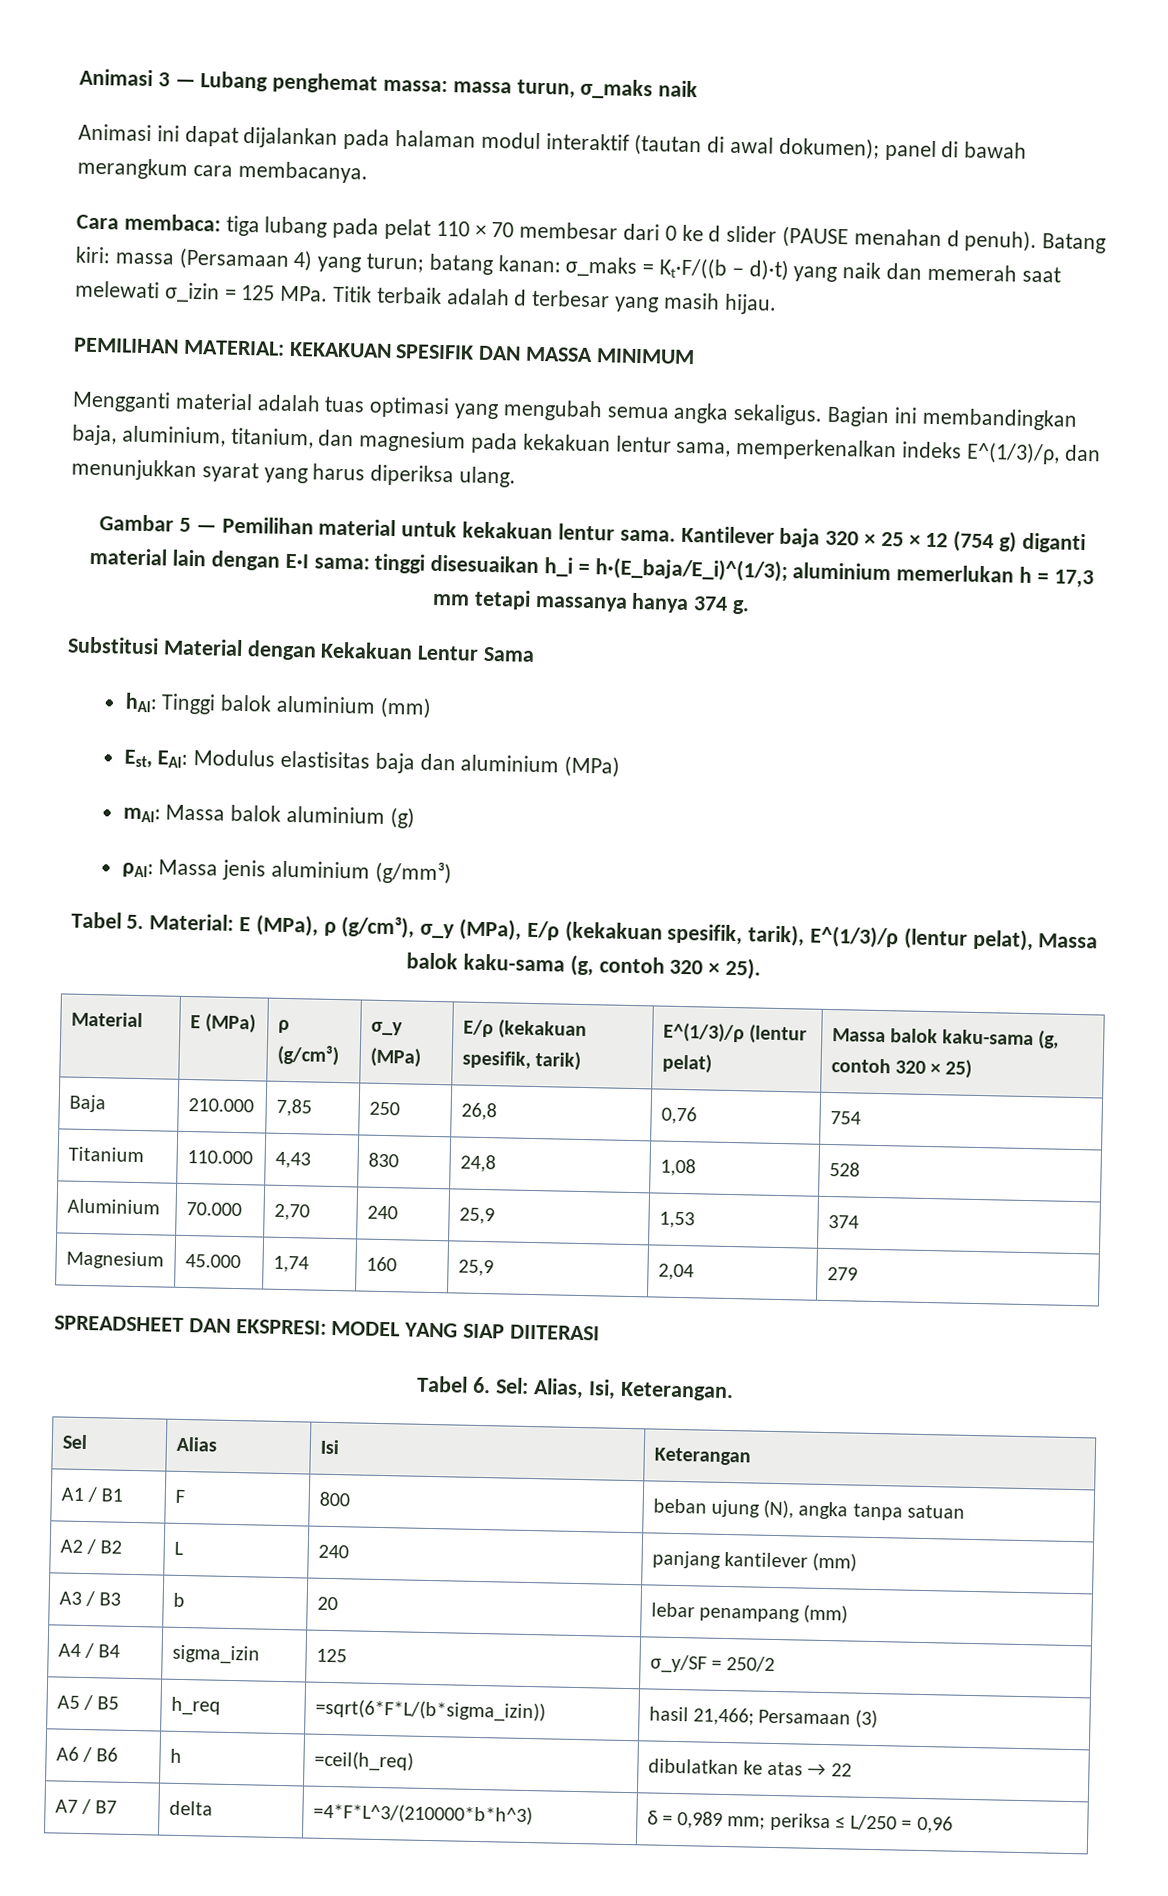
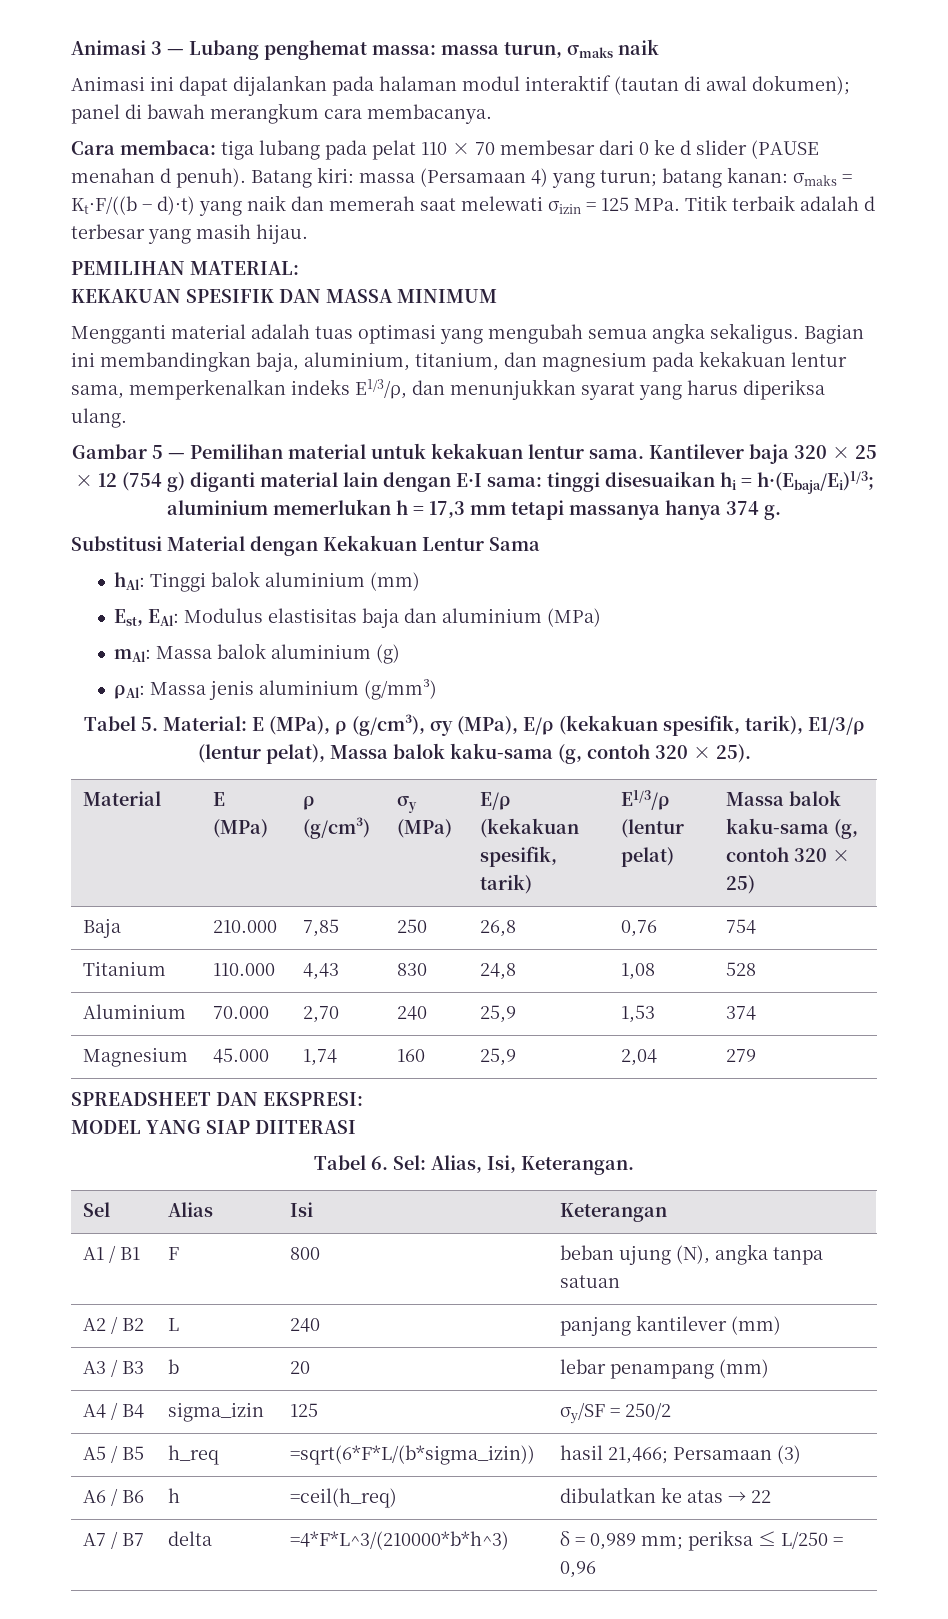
- Animasi 3 — Lubang penghemat massa: massa turun, σ_maks naik
+ Animasi 3 — Lubang penghemat massa: massa turun, σmaks naik
- Batang kiri: massa (Persamaan 4) yang turun; batang kanan: σ_maks = Kt·F/((b − d)·t) yang naik dan memerah saat melewati σ_izin = 125 MPa. Titik terbaik adalah d terbesar yang masih hijau.
+ Batang kiri: massa (Persamaan 4) yang turun; batang kanan: σmaks = Kt·F/((b − d)·t) yang naik dan memerah saat melewati σizin = 125 MPa. Titik terbaik adalah d terbesar yang masih hijau.
- PEMILIHAN MATERIAL: KEKAKUAN SPESIFIK DAN MASSA MINIMUM
+ PEMILIHAN MATERIAL:
+ KEKAKUAN SPESIFIK DAN MASSA MINIMUM
- Bagian ini membandingkan baja, aluminium, titanium, dan magnesium pada kekakuan lentur sama, memperkenalkan indeks E^(1/3)/ρ, dan menunjukkan syarat yang harus diperiksa ulang.
+ Bagian ini membandingkan baja, aluminium, titanium, dan magnesium pada kekakuan lentur sama, memperkenalkan indeks E1/3/ρ, dan menunjukkan syarat yang harus diperiksa ulang.
- Kantilever baja 320 × 25 × 12 (754 g) diganti material lain dengan E·I sama: tinggi disesuaikan h_i = h·(E_baja/E_i)^(1/3); aluminium memerlukan h = 17,3 mm tetapi massanya hanya 374 g.
+ Kantilever baja 320 × 25 × 12 (754 g) diganti material lain dengan E·I sama: tinggi disesuaikan hi = h·(Ebaja/Ei)1/3; aluminium memerlukan h = 17,3 mm tetapi massanya hanya 374 g.
- Tabel 5. Material: E (MPa), ρ (g/cm³), σ_y (MPa), E/ρ (kekakuan spesifik, tarik), E^(1/3)/ρ (lentur pelat), Massa balok kaku-sama (g, contoh 320 × 25).
+ Tabel 5. Material: E (MPa), ρ (g/cm³), σy (MPa), E/ρ (kekakuan spesifik, tarik), E1/3/ρ (lentur pelat), Massa balok kaku-sama (g, contoh 320 × 25).
- Material | E (MPa) | ρ (g/cm³) | σ_y (MPa) | E/ρ (kekakuan spesifik, tarik) | E^(1/3)/ρ (lentur pelat) | Massa balok kaku-sama (g, contoh 320 × 25)
+ Material | E (MPa) | ρ (g/cm³) | σy (MPa) | E/ρ (kekakuan spesifik, tarik) | E1/3/ρ (lentur pelat) | Massa balok kaku-sama (g, contoh 320 × 25)
- SPREADSHEET DAN EKSPRESI: MODEL YANG SIAP DIITERASI
+ SPREADSHEET DAN EKSPRESI:
+ MODEL YANG SIAP DIITERASI
- A4 / B4 | sigma_izin | 125 | σ_y/SF = 250/2
+ A4 / B4 | sigma_izin | 125 | σy/SF = 250/2

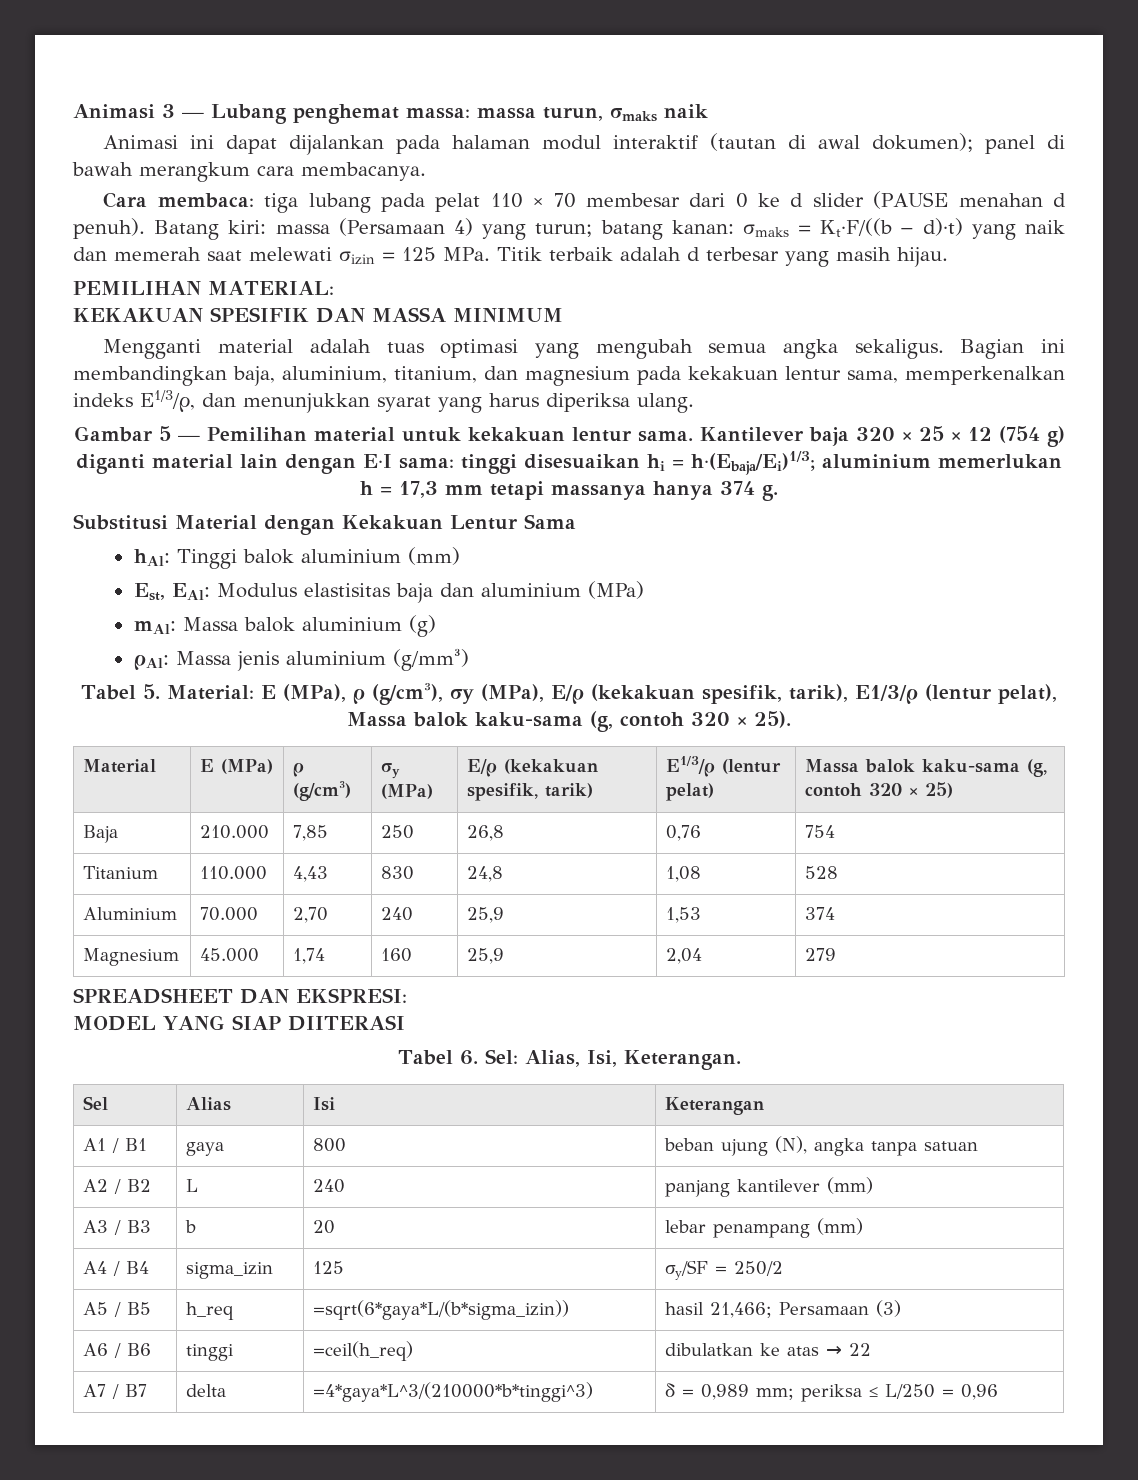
- A1 / B1 | F | 800 | beban ujung (N), angka tanpa satuan
+ A1 / B1 | gaya | 800 | beban ujung (N), angka tanpa satuan
- A5 / B5 | h_req | =sqrt(6*F*L/(b*sigma_izin)) | hasil 21,466; Persamaan (3)
+ A5 / B5 | h_req | =sqrt(6*gaya*L/(b*sigma_izin)) | hasil 21,466; Persamaan (3)
- A6 / B6 | h | =ceil(h_req) | dibulatkan ke atas → 22
+ A6 / B6 | tinggi | =ceil(h_req) | dibulatkan ke atas → 22
- A7 / B7 | delta | =4*F*L^3/(210000*b*h^3) | δ = 0,989 mm; periksa ≤ L/250 = 0,96
+ A7 / B7 | delta | =4*gaya*L^3/(210000*b*tinggi^3) | δ = 0,989 mm; periksa ≤ L/250 = 0,96

